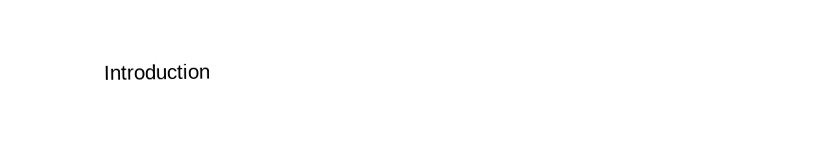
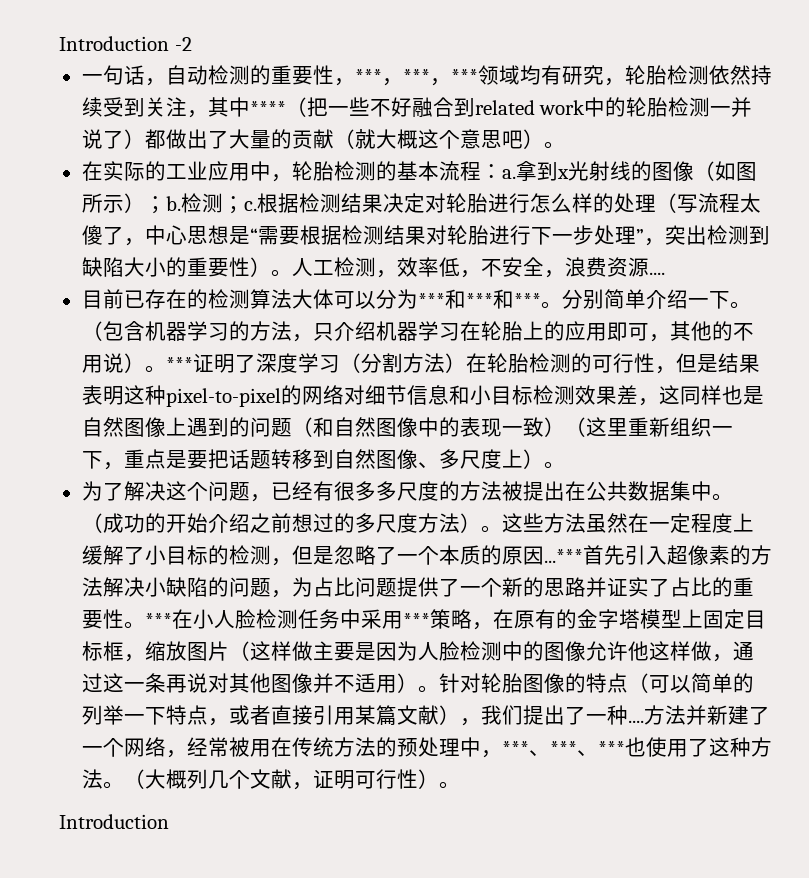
+ Introduction -2
+ 一句话，自动检测的重要性，***，***，***领域均有研究，轮胎检测依然持续受到关注，其中****（把一些不好融合到related work中的轮胎检测一并说了）都做出了大量的贡献（就大概这个意思吧）。
+ 在实际的工业应用中，轮胎检测的基本流程：a.拿到x光射线的图像（如图所示）；b.检测；c.根据检测结果决定对轮胎进行怎么样的处理（写流程太傻了，中心思想是“需要根据检测结果对轮胎进行下一步处理”，突出检测到缺陷大小的重要性）。人工检测，效率低，不安全，浪费资源....
+ 目前已存在的检测算法大体可以分为***和***和***。分别简单介绍一下。（包含机器学习的方法，只介绍机器学习在轮胎上的应用即可，其他的不用说）。***证明了深度学习（分割方法）在轮胎检测的可行性，但是结果表明这种pixel-to-pixel的网络对细节信息和小目标检测效果差，这同样也是自然图像上遇到的问题（和自然图像中的表现一致）（这里重新组织一下，重点是要把话题转移到自然图像、多尺度上）。
+ 为了解决这个问题，已经有很多多尺度的方法被提出在公共数据集中。（成功的开始介绍之前想过的多尺度方法）。这些方法虽然在一定程度上缓解了小目标的检测，但是忽略了一个本质的原因...***首先引入超像素的方法解决小缺陷的问题，为占比问题提供了一个新的思路并证实了占比的重要性。***在小人脸检测任务中采用***策略，在原有的金字塔模型上固定目标框，缩放图片（这样做主要是因为人脸检测中的图像允许他这样做，通过这一条再说对其他图像并不适用）。针对轮胎图像的特点（可以简单的列举一下特点，或者直接引用某篇文献），我们提出了一种....方法并新建了一个网络，经常被用在传统方法的预处理中，***、***、***也使用了这种方法。（大概列几个文献，证明可行性）。

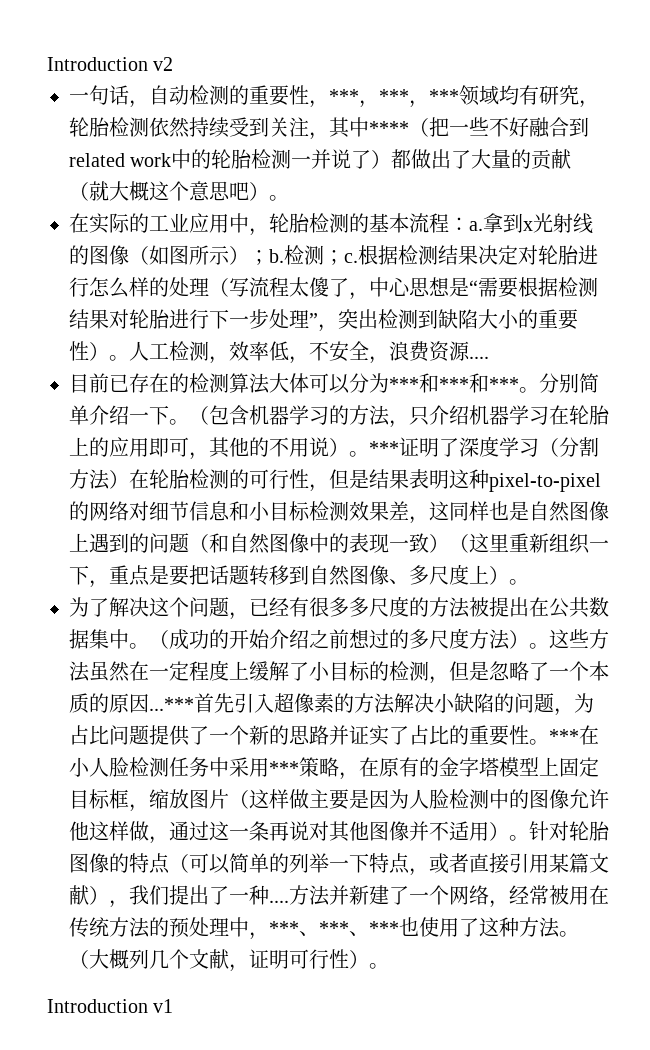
- Introduction -2
+ Introduction v2
  （大概列几个文献，证明可行性）。
- Introduction
+ Introduction v1

